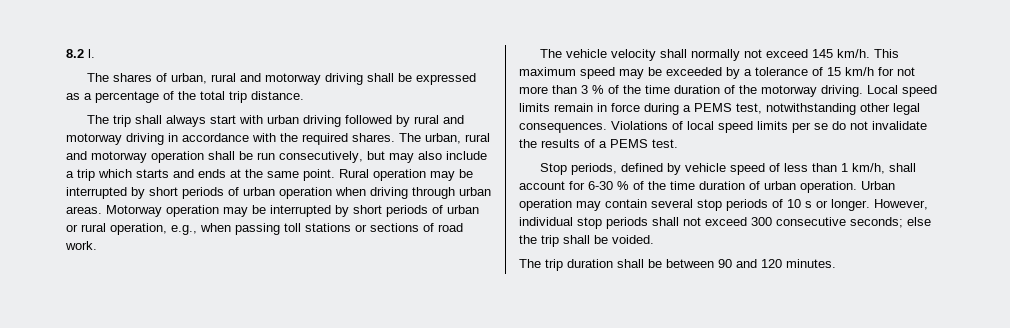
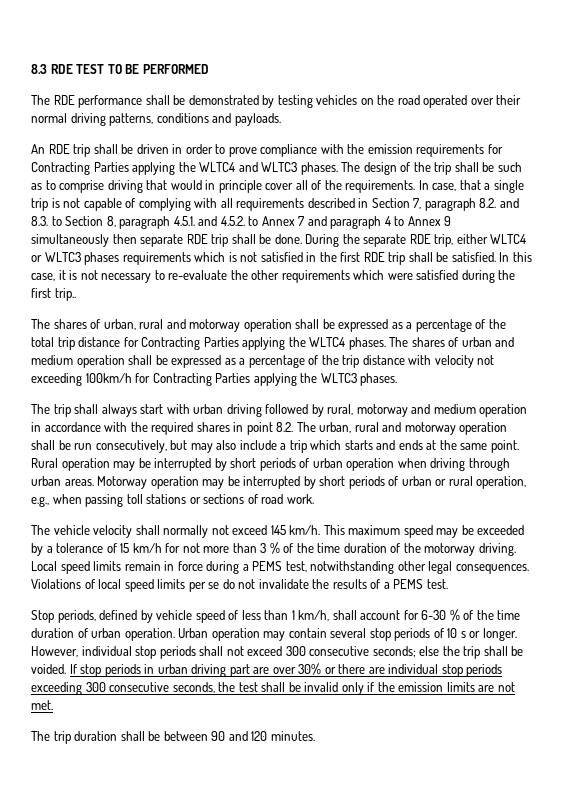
- 8.2 l.
+ 8.3 RDE TEST TO BE PERFORMED
+ The RDE performance shall be demonstrated by testing vehicles on the road operated over their normal driving patterns, conditions and payloads.
+ An RDE trip shall be driven in order to prove compliance with the emission requirements for Contracting Parties applying the WLTC4 and WLTC3 phases. The design of the trip shall be such as to comprise driving that would in principle cover all of the requirements. In case, that a single trip is not capable of complying with all requirements described in Section 7, paragraph 8.2. and 8.3. to Section 8, paragraph 4.5.1. and 4.5.2. to Annex 7 and paragraph 4 to Annex 9 simultaneously then separate RDE trip shall be done. During the separate RDE trip, either WLTC4 or WLTC3 phases requirements which is not satisfied in the first RDE trip shall be satisfied. In this case, it is not necessary to re-evaluate the other requirements which were satisfied during the first trip..
- The shares of urban, rural and motorway driving shall be expressed as a percentage of the total trip distance.
+ The shares of urban, rural and motorway operation shall be expressed as a percentage of the total trip distance for Contracting Parties applying the WLTC4 phases. The shares of urban and medium operation shall be expressed as a percentage of the trip distance with velocity not exceeding 100km/h for Contracting Parties applying the WLTC3 phases.
- The trip shall always start with urban driving followed by rural and motorway driving in accordance with the required shares. The urban, rural and motorway operation shall be run consecutively, but may also include a trip which starts and ends at the same point.
+ The trip shall always start with urban driving followed by rural, motorway and medium operation in accordance with the required shares in point 8.2. The urban, rural and motorway operation shall be run consecutively, but may also include a trip which starts and ends at the same point.
+ If stop periods in urban driving part are over 30% or there are individual stop periods exceeding 300 consecutive seconds, the test shall be invalid only if the emission limits are not met.

